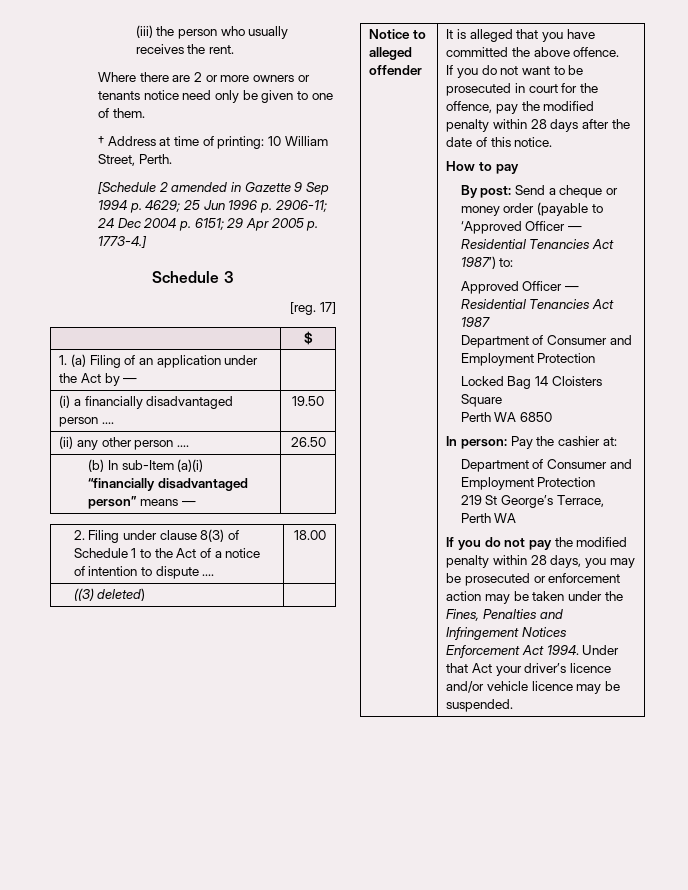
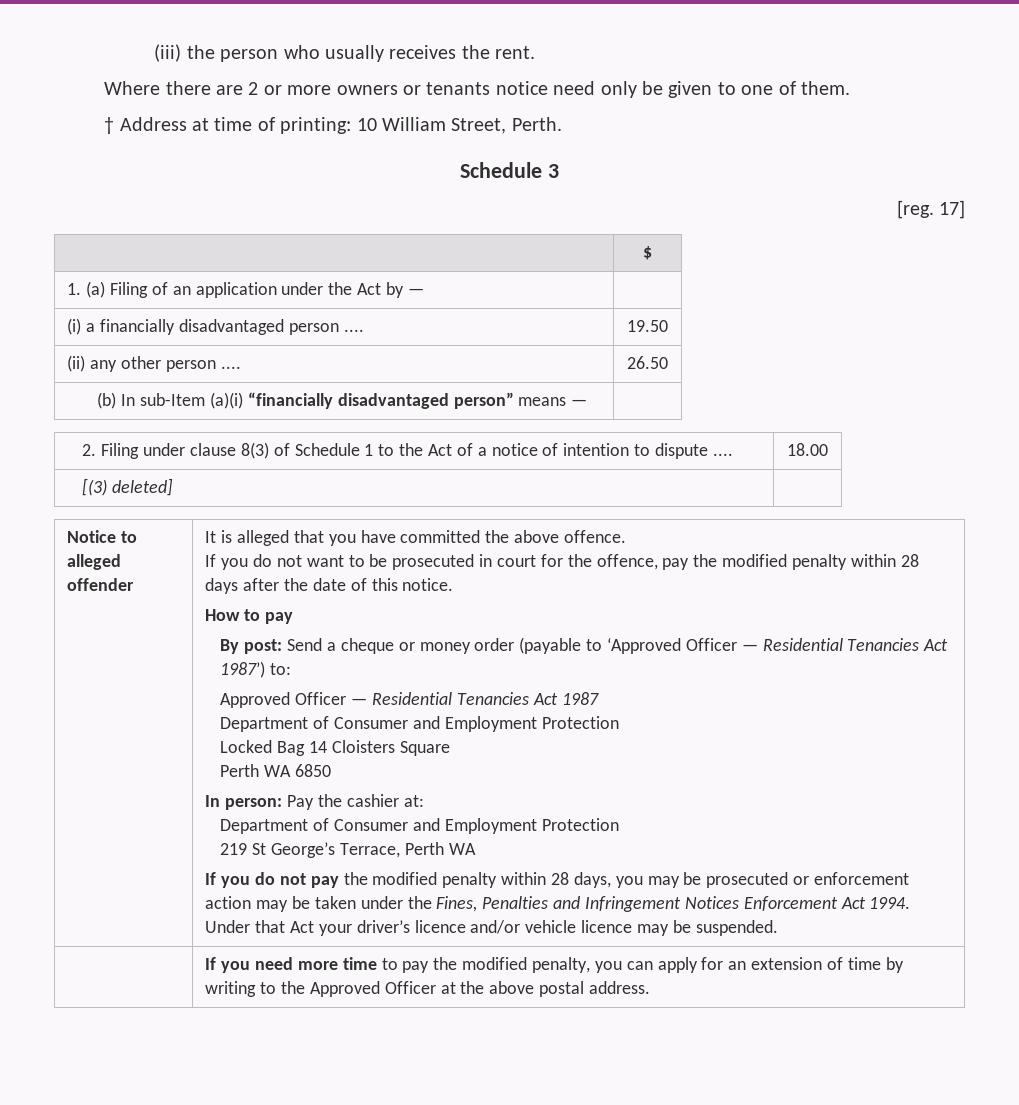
- [Schedule 2 amended in Gazette 9 Sep 1994 p. 4629; 25 Jun 1996 p. 2906-11; 24 Dec 2004 p. 6151; 29 Apr 2005 p. 1773-4.]
- ((3) deleted) |
+ [(3) deleted] |
+ | If you need more time to pay the modified penalty, you can apply for an extension of time by writing to the Approved Officer at the above postal address.

